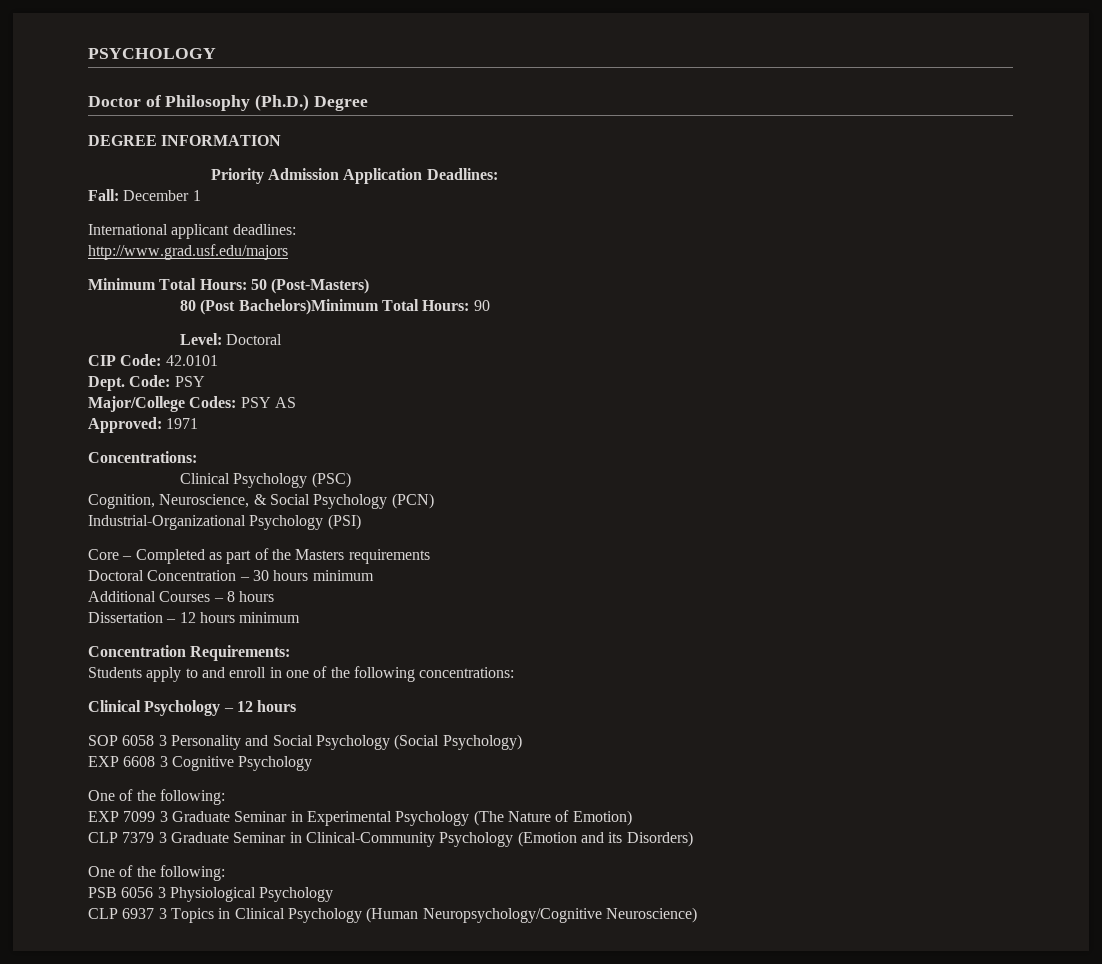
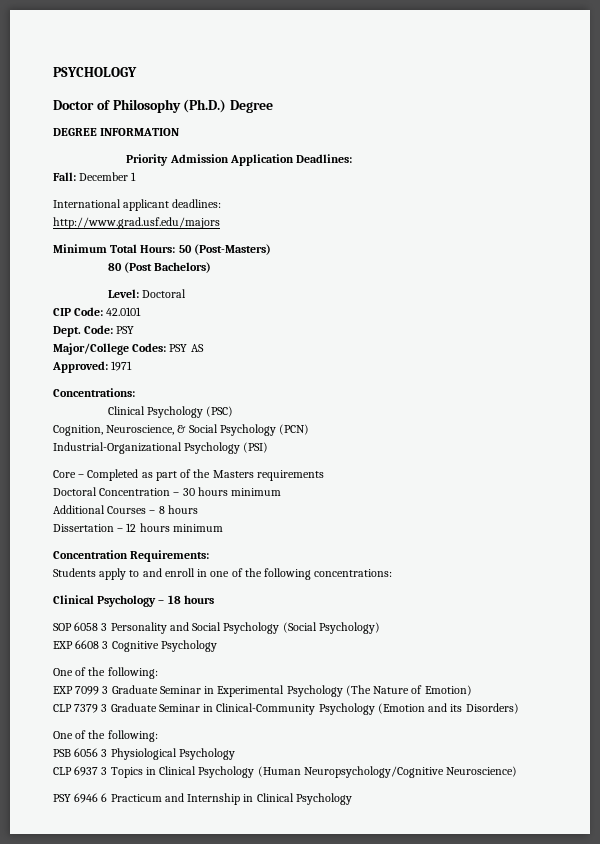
- 80 (Post Bachelors)Minimum Total Hours: 90
+ 80 (Post Bachelors)
- Clinical Psychology – 12 hours
+ Clinical Psychology – 18 hours
+ PSY 6946 6 Practicum and Internship in Clinical Psychology

